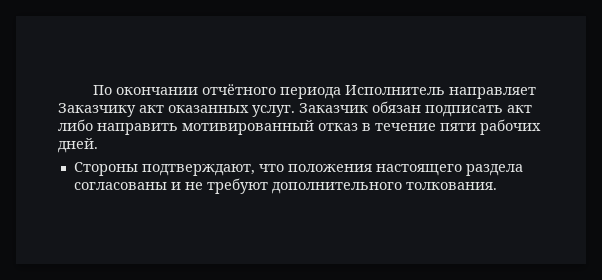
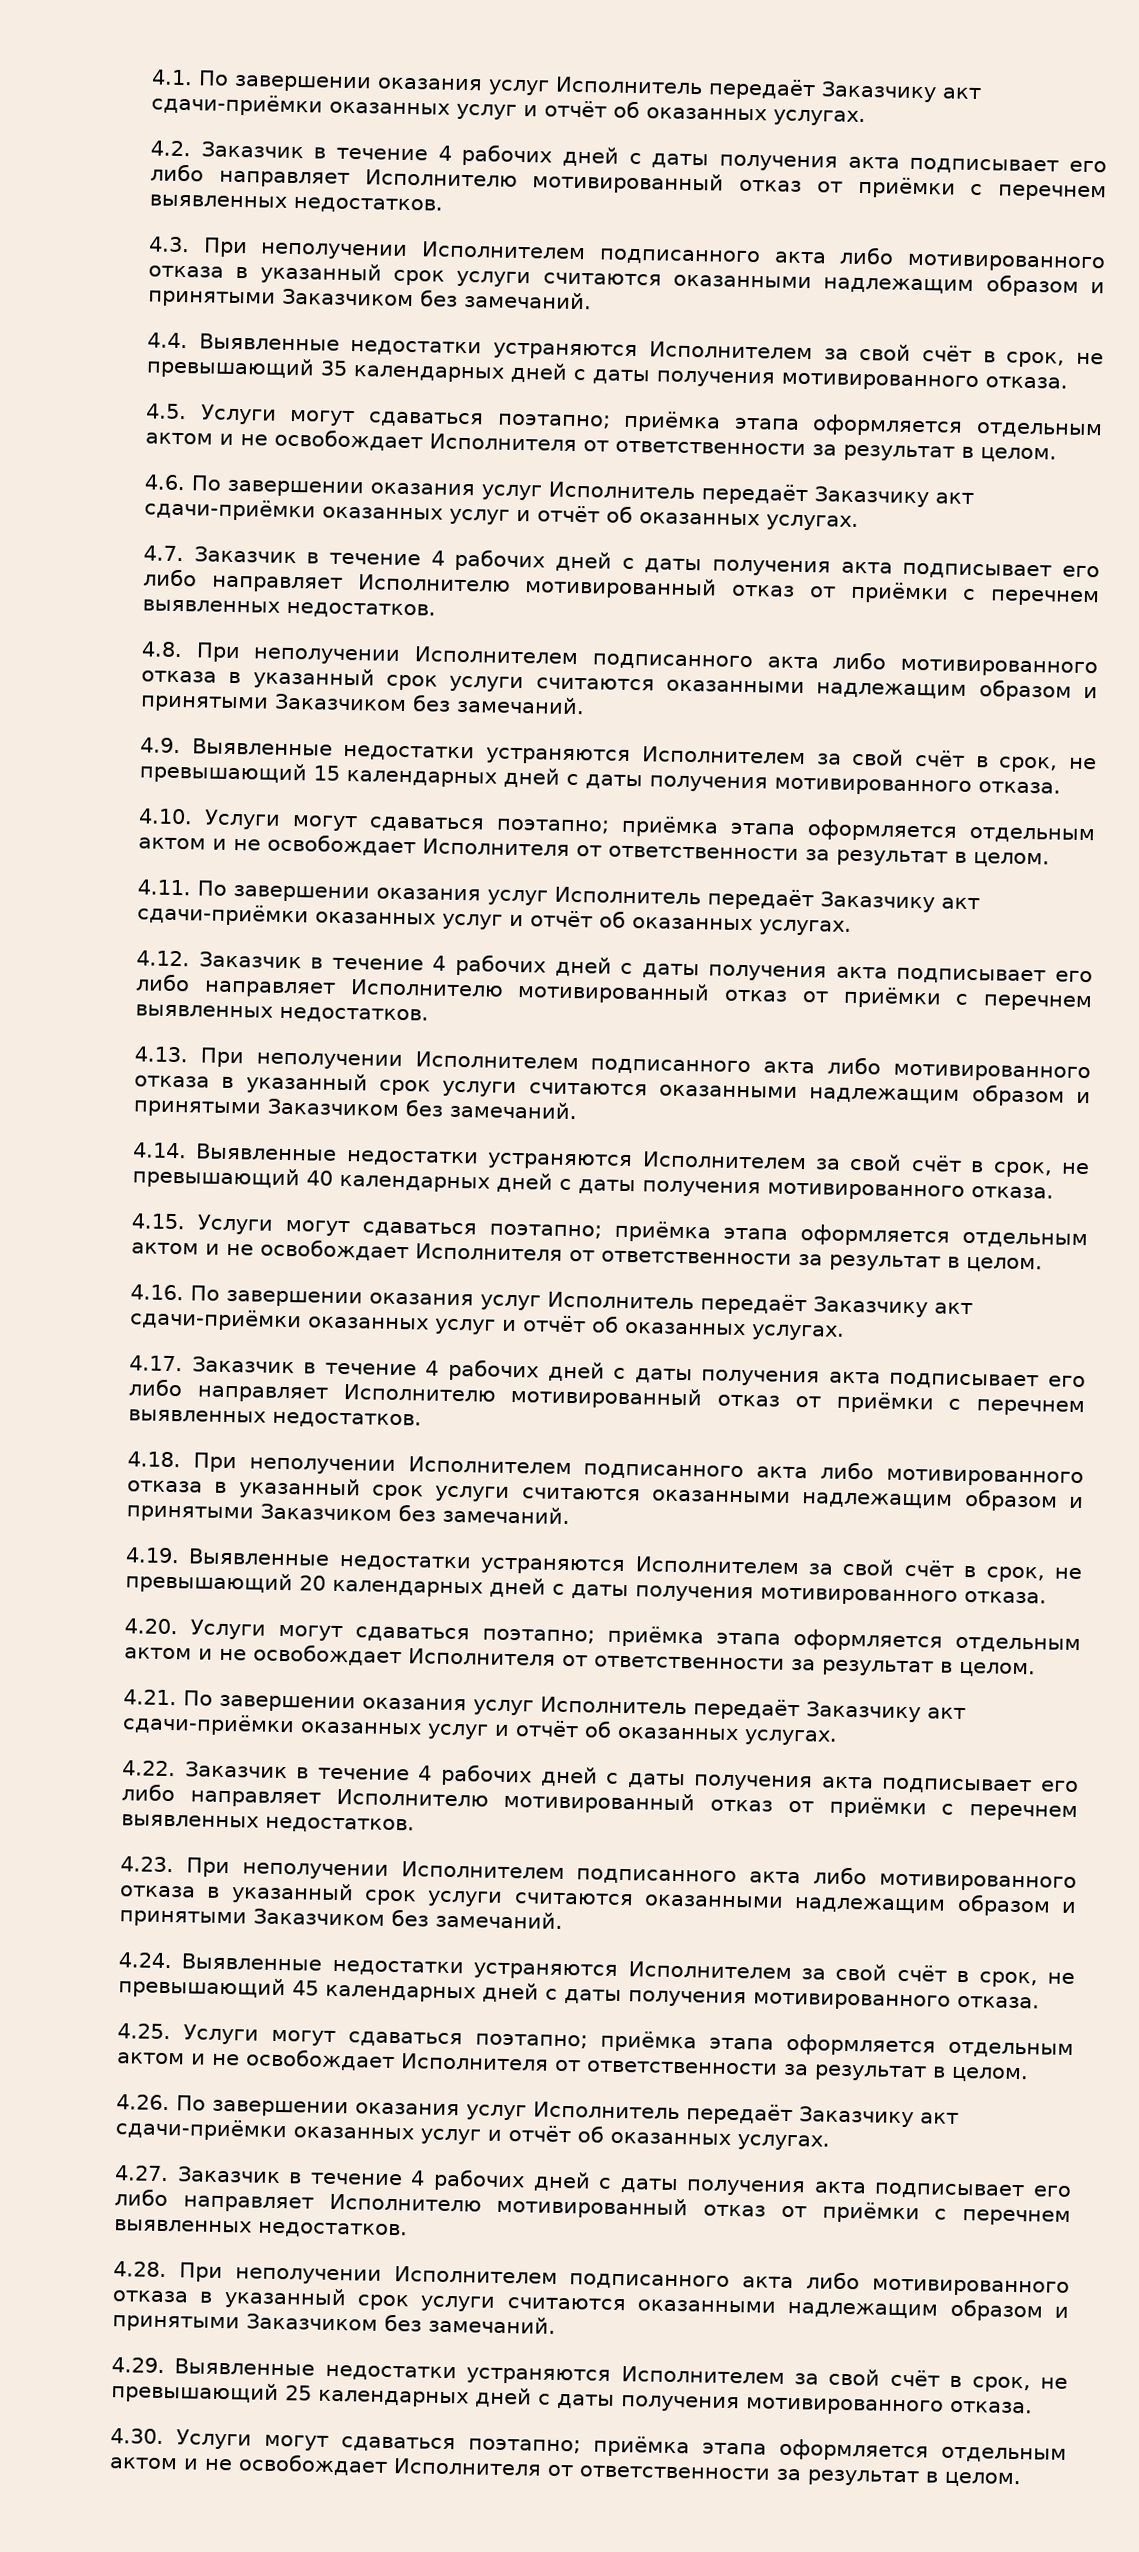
- По окончании отчётного периода Исполнитель направляет Заказчику акт оказанных услуг. Заказчик обязан подписать акт либо направить мотивированный отказ в течение пяти рабочих дней.
- Стороны подтверждают, что положения настоящего раздела согласованы и не требуют дополнительного толкования.
+ 4.1. По завершении оказания услуг Исполнитель передаёт Заказчику акт сдачи-приёмки оказанных услуг и отчёт об оказанных услугах.
+ 4.2. Заказчик в течение 4 рабочих дней с даты получения акта подписывает его либо направляет Исполнителю мотивированный отказ от приёмки с перечнем выявленных недостатков.
+ 4.3. При неполучении Исполнителем подписанного акта либо мотивированного отказа в указанный срок услуги считаются оказанными надлежащим образом и принятыми Заказчиком без замечаний.
+ 4.4. Выявленные недостатки устраняются Исполнителем за свой счёт в срок, не превышающий 35 календарных дней с даты получения мотивированного отказа.
+ 4.5. Услуги могут сдаваться поэтапно; приёмка этапа оформляется отдельным актом и не освобождает Исполнителя от ответственности за результат в целом.
+ 4.6. По завершении оказания услуг Исполнитель передаёт Заказчику акт сдачи-приёмки оказанных услуг и отчёт об оказанных услугах.
+ 4.7. Заказчик в течение 4 рабочих дней с даты получения акта подписывает его либо направляет Исполнителю мотивированный отказ от приёмки с перечнем выявленных недостатков.
+ 4.8. При неполучении Исполнителем подписанного акта либо мотивированного отказа в указанный срок услуги считаются оказанными надлежащим образом и принятыми Заказчиком без замечаний.
+ 4.9. Выявленные недостатки устраняются Исполнителем за свой счёт в срок, не превышающий 15 календарных дней с даты получения мотивированного отказа.
+ 4.10. Услуги могут сдаваться поэтапно; приёмка этапа оформляется отдельным актом и не освобождает Исполнителя от ответственности за результат в целом.
+ 4.11. По завершении оказания услуг Исполнитель передаёт Заказчику акт сдачи-приёмки оказанных услуг и отчёт об оказанных услугах.
+ 4.12. Заказчик в течение 4 рабочих дней с даты получения акта подписывает его либо направляет Исполнителю мотивированный отказ от приёмки с перечнем выявленных недостатков.
+ 4.13. При неполучении Исполнителем подписанного акта либо мотивированного отказа в указанный срок услуги считаются оказанными надлежащим образом и принятыми Заказчиком без замечаний.
+ 4.14. Выявленные недостатки устраняются Исполнителем за свой счёт в срок, не превышающий 40 календарных дней с даты получения мотивированного отказа.
+ 4.15. Услуги могут сдаваться поэтапно; приёмка этапа оформляется отдельным актом и не освобождает Исполнителя от ответственности за результат в целом.
+ 4.16. По завершении оказания услуг Исполнитель передаёт Заказчику акт сдачи-приёмки оказанных услуг и отчёт об оказанных услугах.
+ 4.17. Заказчик в течение 4 рабочих дней с даты получения акта подписывает его либо направляет Исполнителю мотивированный отказ от приёмки с перечнем выявленных недостатков.
+ 4.18. При неполучении Исполнителем подписанного акта либо мотивированного отказа в указанный срок услуги считаются оказанными надлежащим образом и принятыми Заказчиком без замечаний.
+ 4.19. Выявленные недостатки устраняются Исполнителем за свой счёт в срок, не превышающий 20 календарных дней с даты получения мотивированного отказа.
+ 4.20. Услуги могут сдаваться поэтапно; приёмка этапа оформляется отдельным актом и не освобождает Исполнителя от ответственности за результат в целом.
+ 4.21. По завершении оказания услуг Исполнитель передаёт Заказчику акт сдачи-приёмки оказанных услуг и отчёт об оказанных услугах.
+ 4.22. Заказчик в течение 4 рабочих дней с даты получения акта подписывает его либо направляет Исполнителю мотивированный отказ от приёмки с перечнем выявленных недостатков.
+ 4.23. При неполучении Исполнителем подписанного акта либо мотивированного отказа в указанный срок услуги считаются оказанными надлежащим образом и принятыми Заказчиком без замечаний.
+ 4.24. Выявленные недостатки устраняются Исполнителем за свой счёт в срок, не превышающий 45 календарных дней с даты получения мотивированного отказа.
+ 4.25. Услуги могут сдаваться поэтапно; приёмка этапа оформляется отдельным актом и не освобождает Исполнителя от ответственности за результат в целом.
+ 4.26. По завершении оказания услуг Исполнитель передаёт Заказчику акт сдачи-приёмки оказанных услуг и отчёт об оказанных услугах.
+ 4.27. Заказчик в течение 4 рабочих дней с даты получения акта подписывает его либо направляет Исполнителю мотивированный отказ от приёмки с перечнем выявленных недостатков.
+ 4.28. При неполучении Исполнителем подписанного акта либо мотивированного отказа в указанный срок услуги считаются оказанными надлежащим образом и принятыми Заказчиком без замечаний.
+ 4.29. Выявленные недостатки устраняются Исполнителем за свой счёт в срок, не превышающий 25 календарных дней с даты получения мотивированного отказа.
+ 4.30. Услуги могут сдаваться поэтапно; приёмка этапа оформляется отдельным актом и не освобождает Исполнителя от ответственности за результат в целом.

